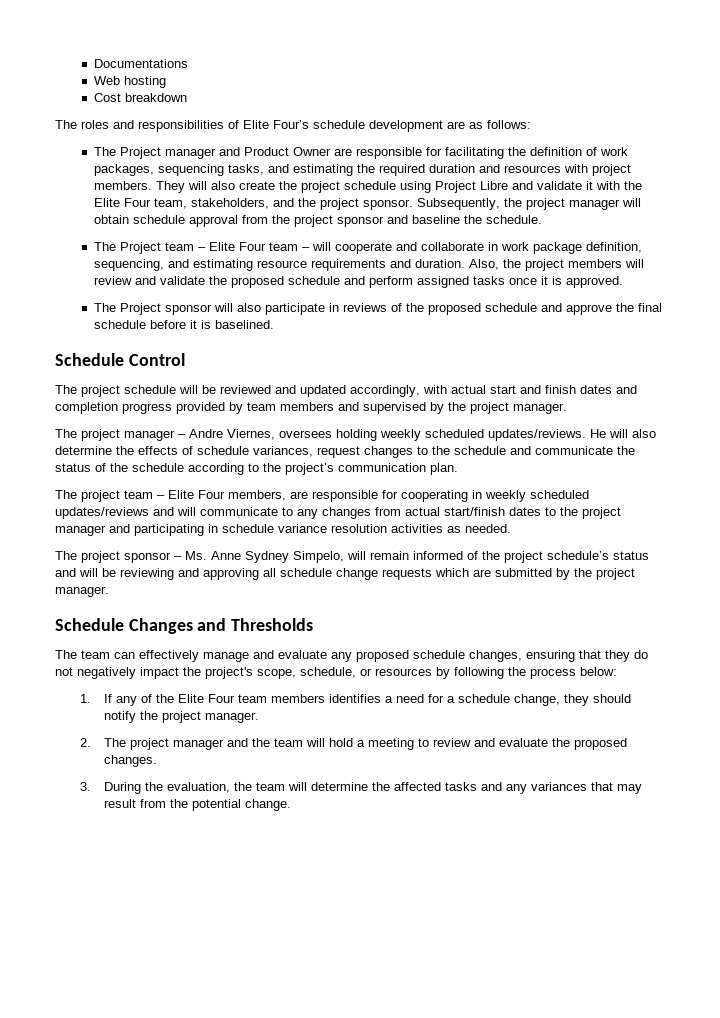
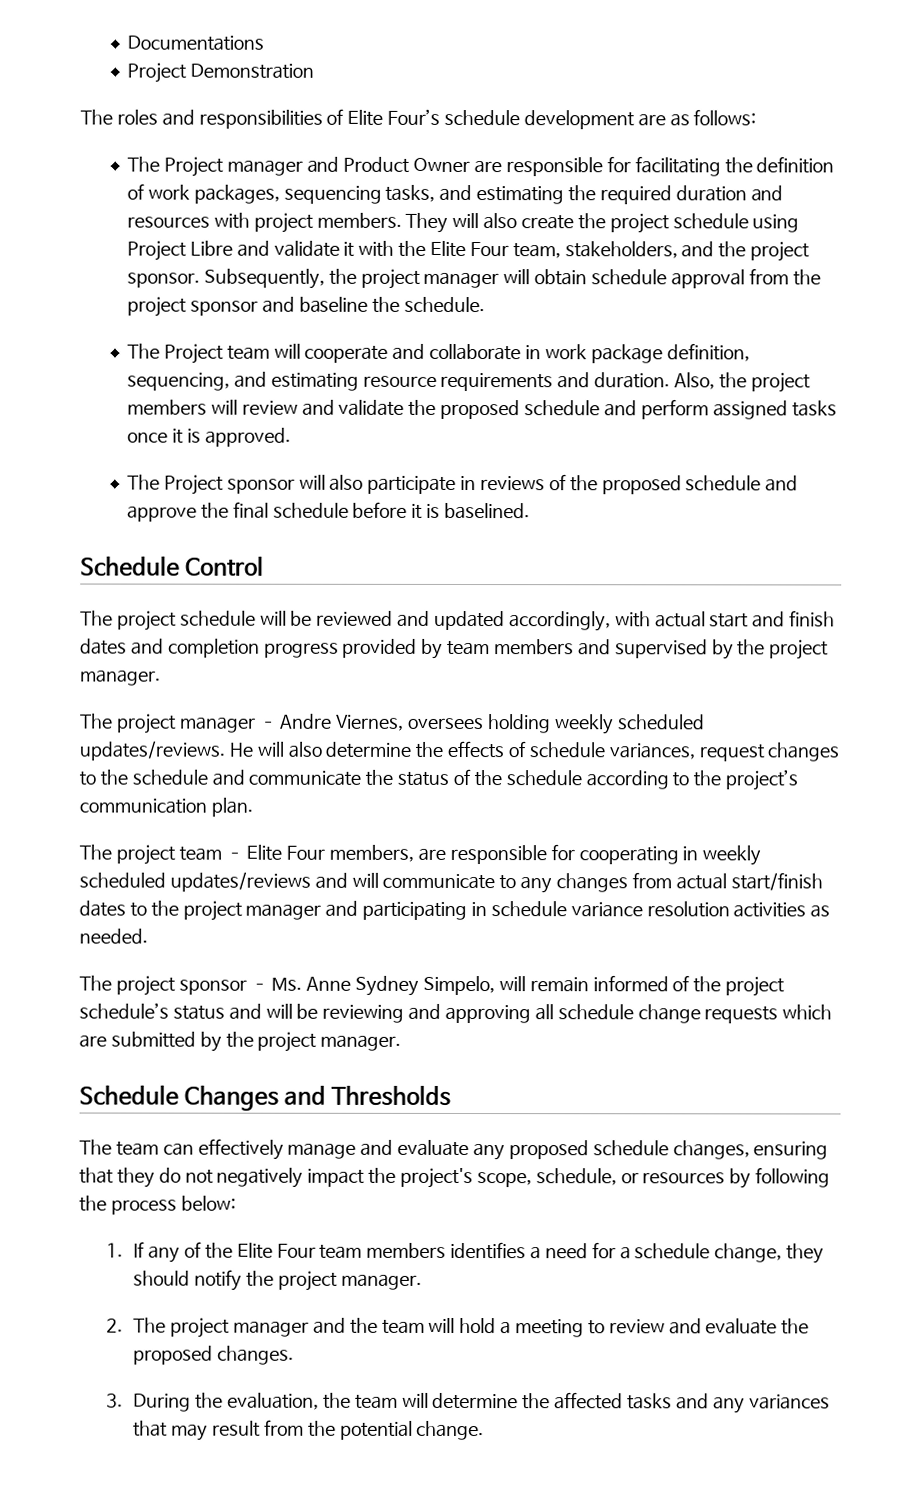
- Web hosting
- Cost breakdown
+ Project Demonstration
- The Project team – Elite Four team – will cooperate and collaborate in work package definition, sequencing, and estimating resource requirements and duration.
+ The Project team will cooperate and collaborate in work package definition, sequencing, and estimating resource requirements and duration.

